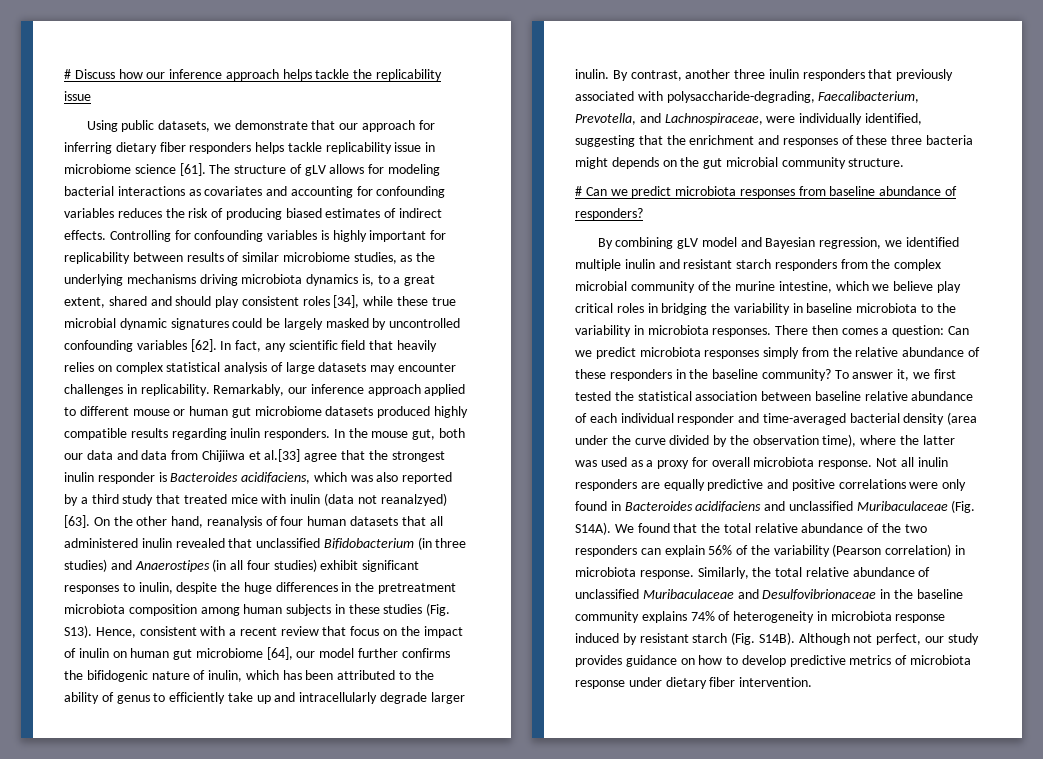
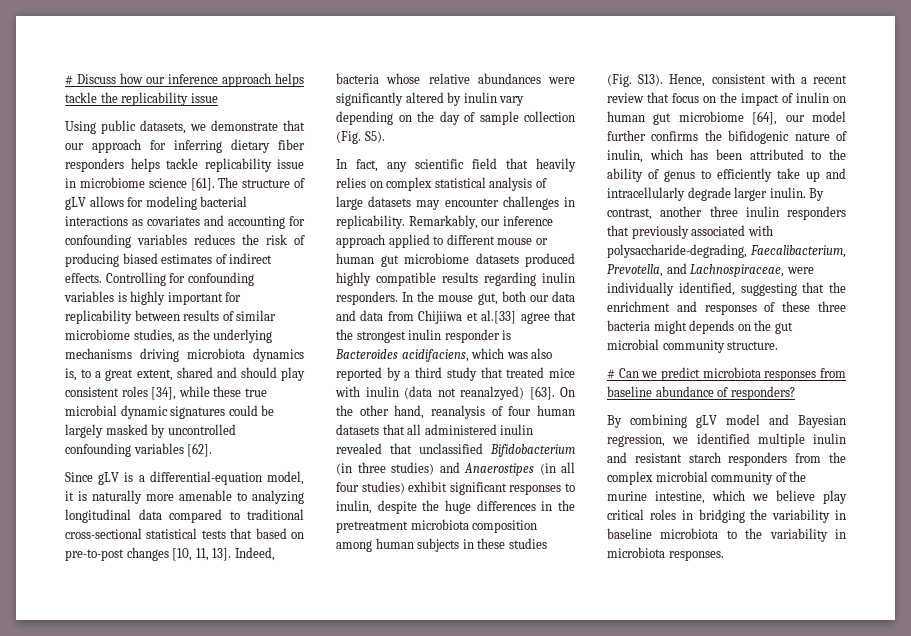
- Controlling for confounding variables is highly important for replicability between results of similar microbiome studies, as the underlying mechanisms driving microbiota dynamics is, to a great extent, shared and should play consistent roles [34], while these true microbial dynamic signatures could be largely masked by uncontrolled confounding variables [62]. In fact, any scientific field that heavily relies on complex statistical analysis of large datasets may encounter challenges in replicability.
+ Controlling for confounding variables is highly important for replicability between results of similar microbiome studies, as the underlying mechanisms driving microbiota dynamics is, to a great extent, shared and should play consistent roles [34], while these true microbial dynamic signatures could be largely masked by uncontrolled confounding variables [62].
+ Since gLV is a differential-equation model, it is naturally more amenable to analyzing longitudinal data compared to traditional cross-sectional statistical tests that based on pre-to-post changes [10, 11, 13]. Indeed, bacteria whose relative abundances were significantly altered by inulin vary depending on the day of sample collection (Fig. S5).
+ In fact, any scientific field that heavily relies on complex statistical analysis of large datasets may encounter challenges in replicability.
- There then comes a question: Can we predict microbiota responses simply from the relative abundance of these responders in the baseline community? To answer it, we first tested the statistical association between baseline relative abundance of each individual responder and time-averaged bacterial density (area under the curve divided by the observation time), where the latter was used as a proxy for overall microbiota response. Not all inulin responders are equally predictive and positive correlations were only found in Bacteroides acidifaciens and unclassified Muribaculaceae (Fig. S14A). We found that the total relative abundance of the two responders can explain 56% of the variability (Pearson correlation) in microbiota response. Similarly, the total relative abundance of unclassified Muribaculaceae and Desulfovibrionaceae in the baseline community explains 74% of heterogeneity in microbiota response induced by resistant starch (Fig. S14B). Although not perfect, our study provides guidance on how to develop predictive metrics of microbiota response under dietary fiber intervention.

